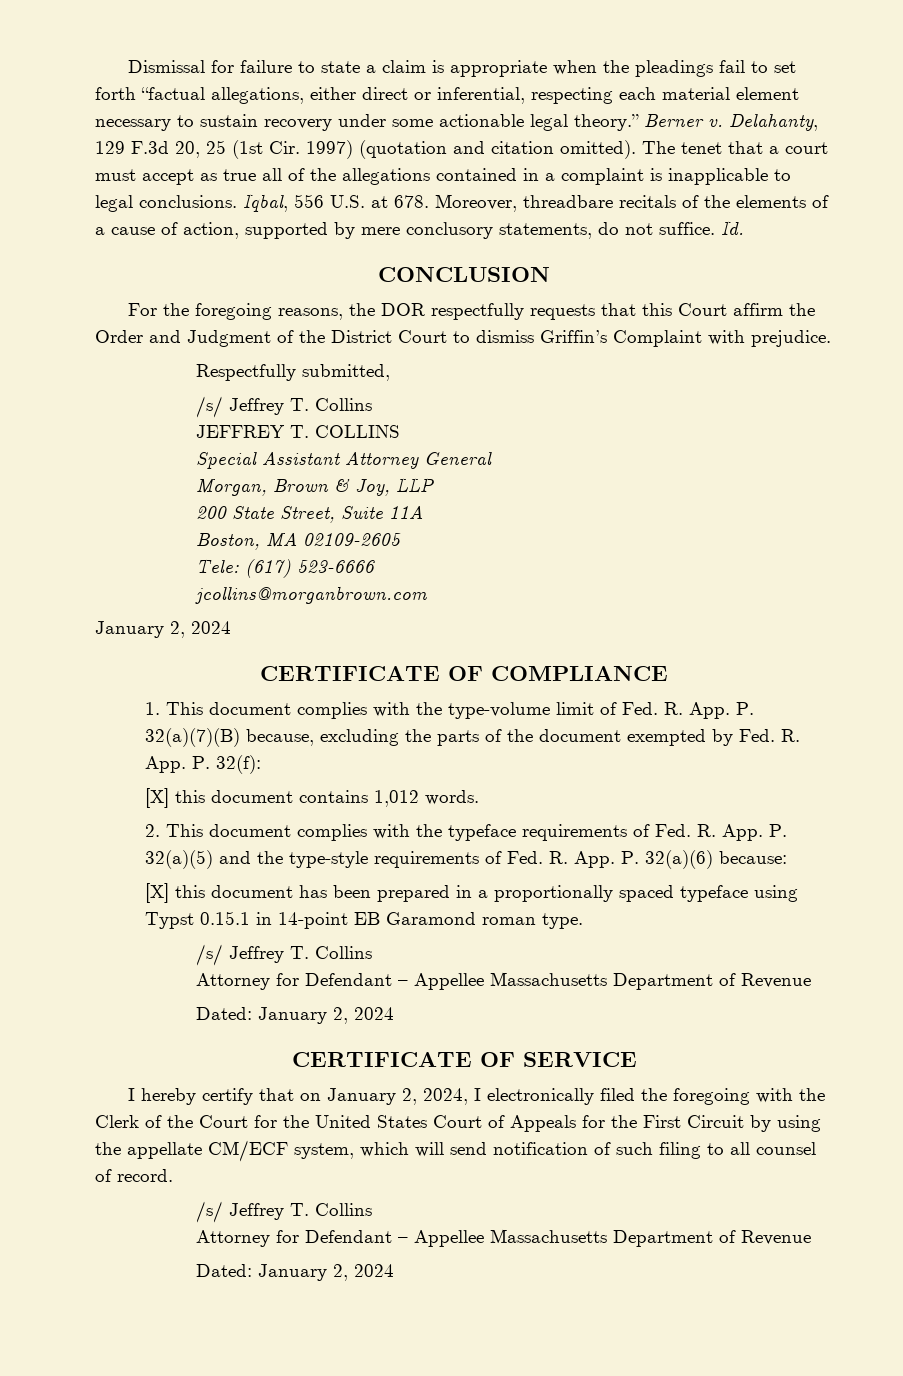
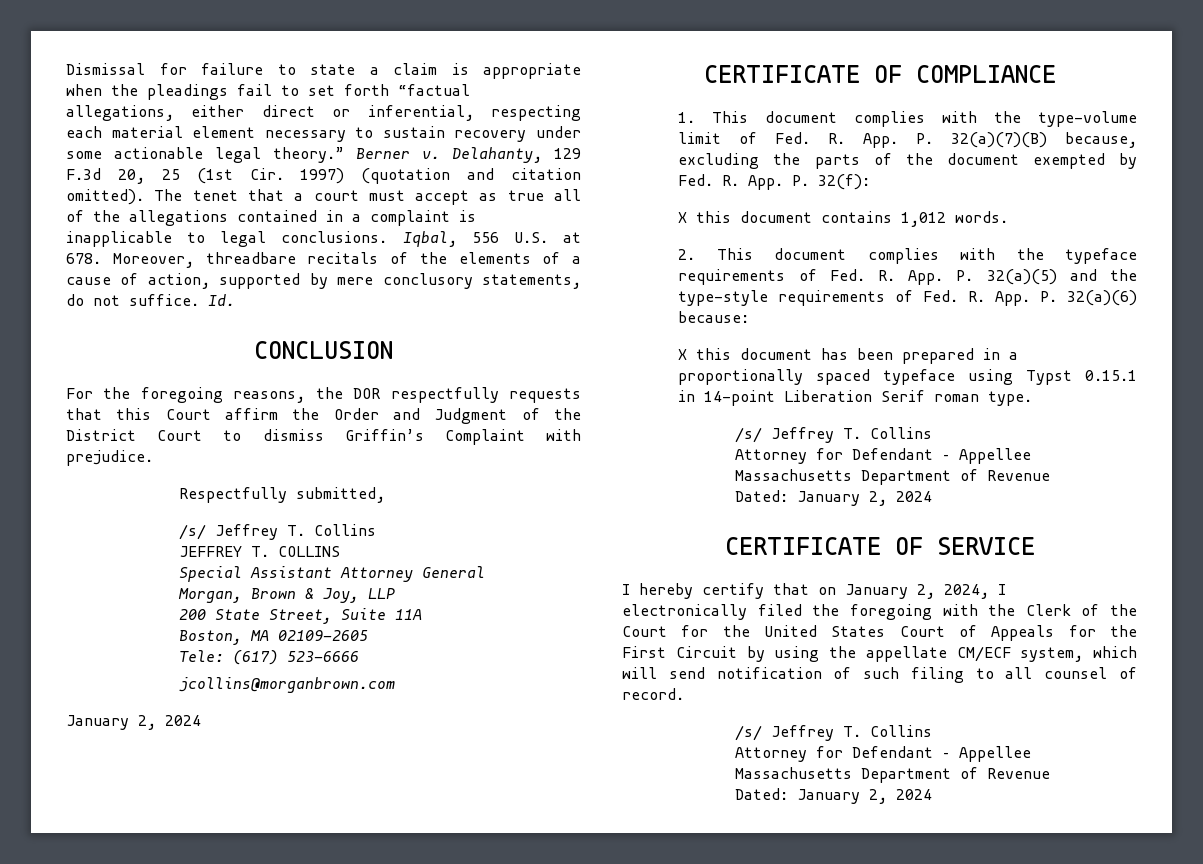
- [X] this document contains 1,012 words.
+ X this document contains 1,012 words.
- [X] this document has been prepared in a proportionally spaced typeface using Typst 0.15.1 in 14-point EB Garamond roman type.
+ X this document has been prepared in a proportionally spaced typeface using Typst 0.15.1 in 14-point Liberation Serif roman type.

